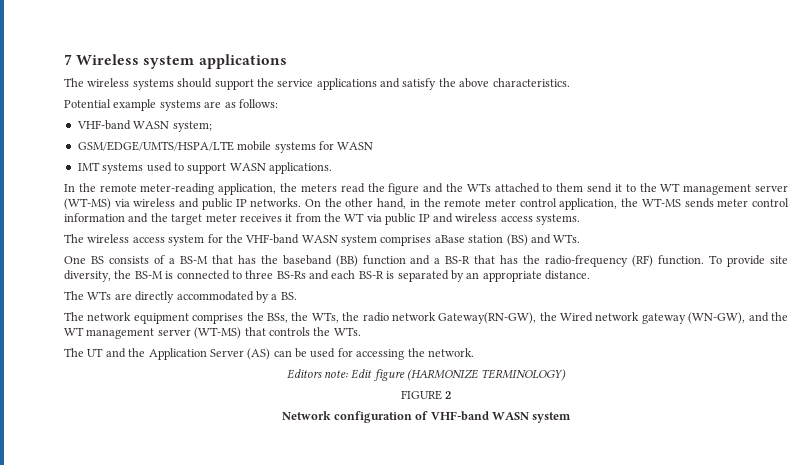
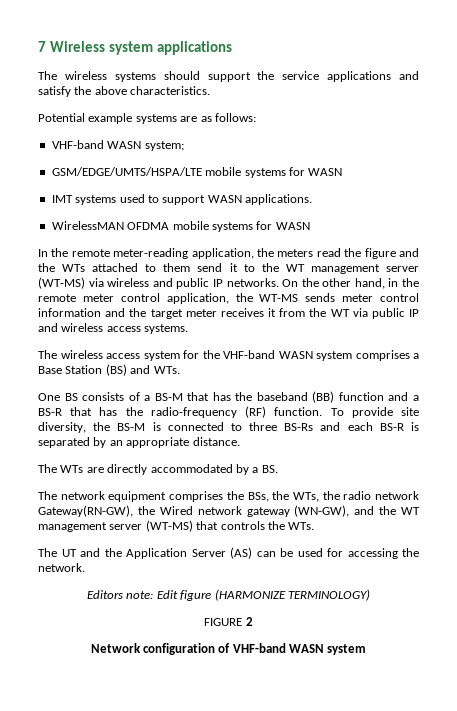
+ WirelessMAN OFDMA mobile systems for WASN
- The wireless access system for the VHF-band WASN system comprises aBase station (BS) and WTs.
+ The wireless access system for the VHF-band WASN system comprises a Base Station (BS) and WTs.

